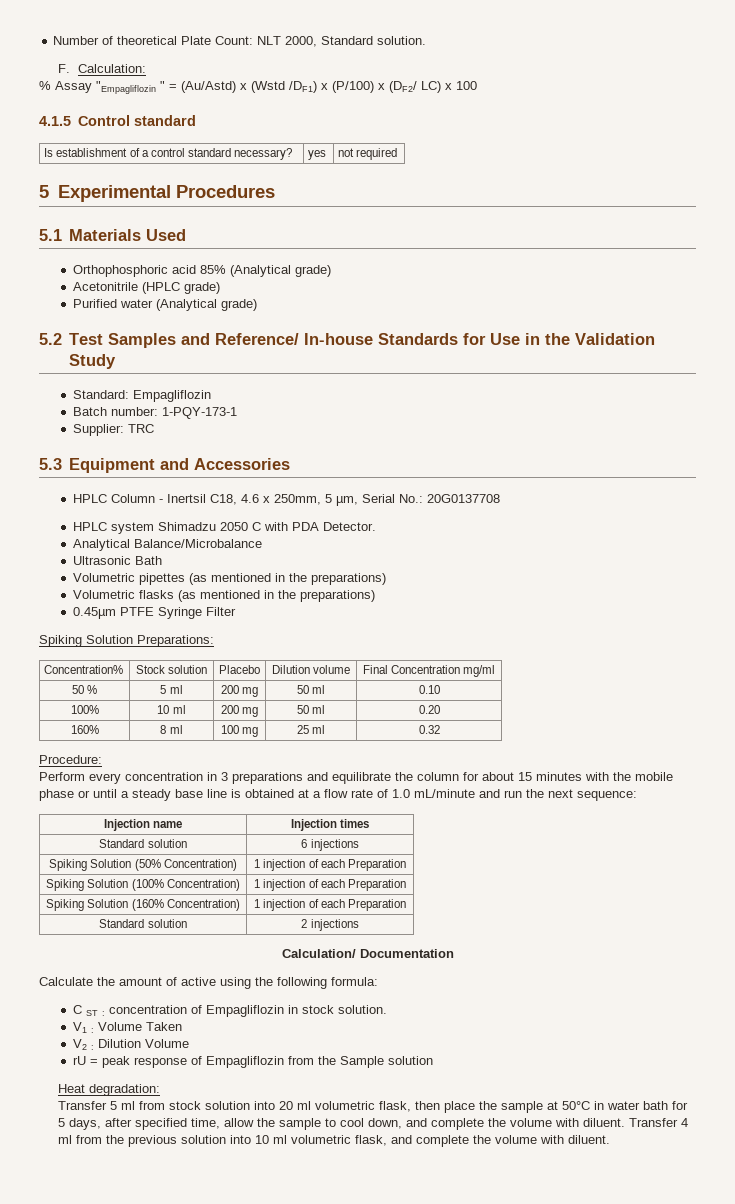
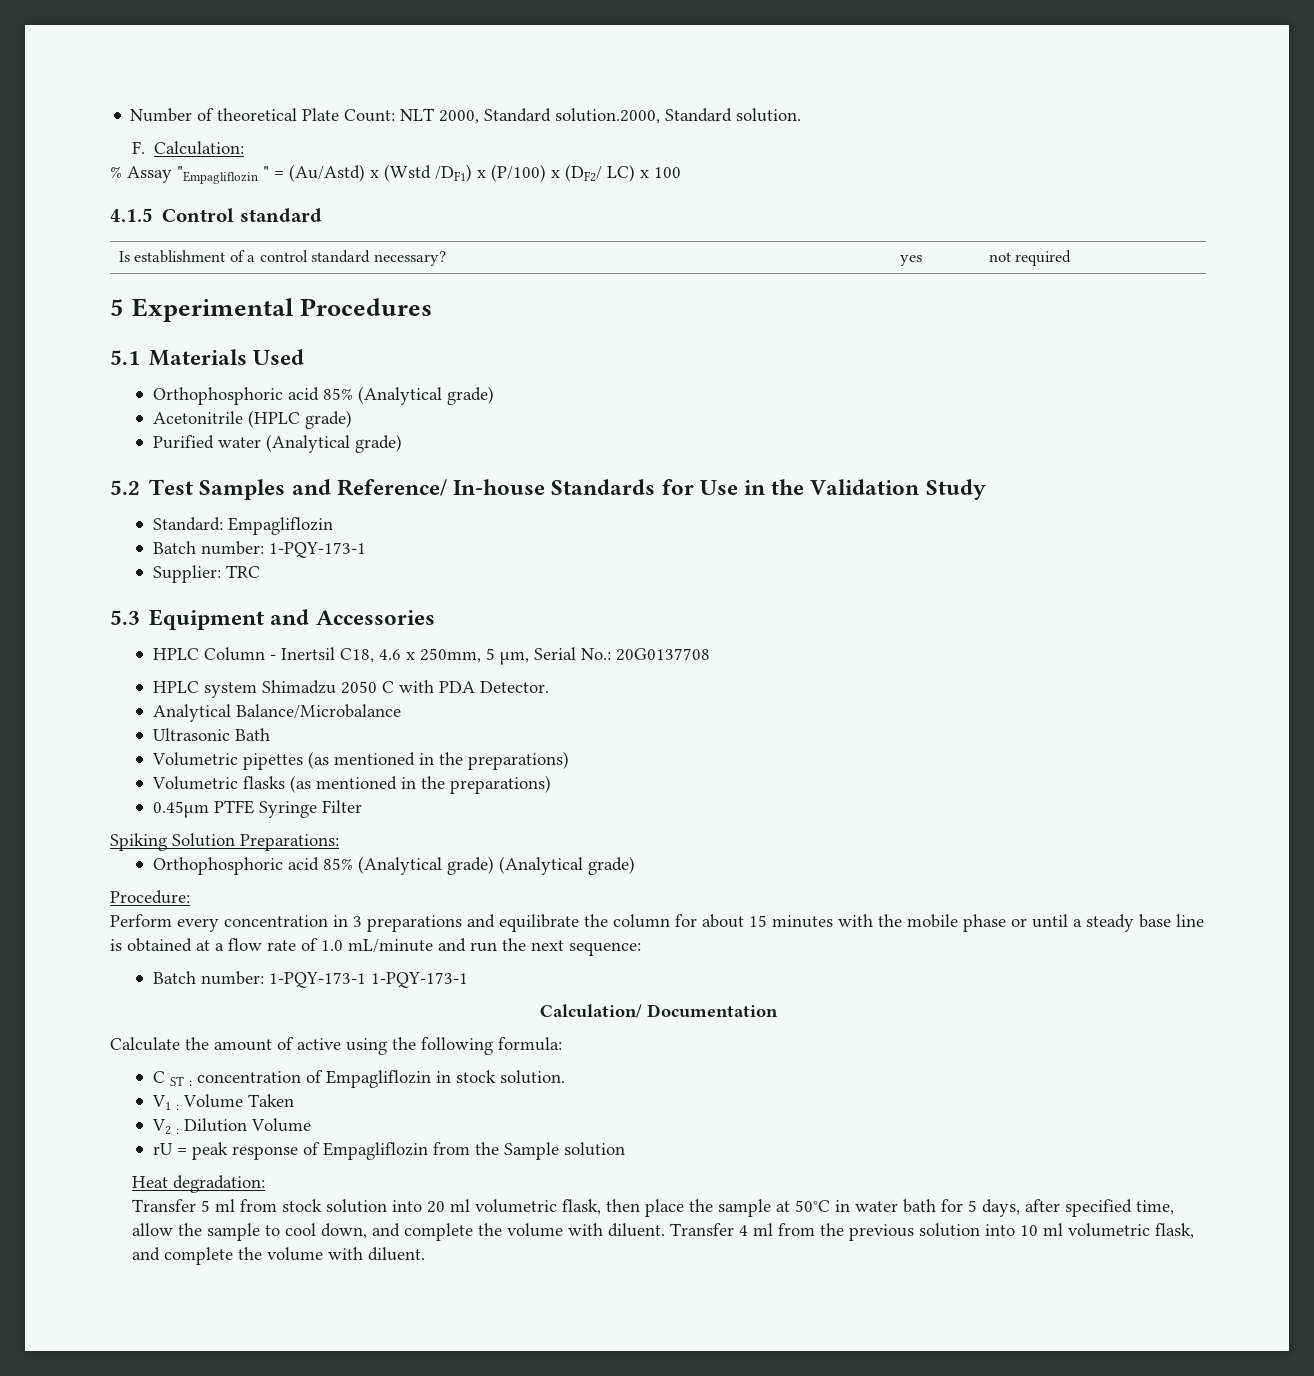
- Number of theoretical Plate Count: NLT 2000, Standard solution.
+ Number of theoretical Plate Count: NLT 2000, Standard solution.2000, Standard solution.
- Concentration% | Stock solution | Placebo | Dilution volume | Final Concentration mg/ml
- 50 % | 5 ml | 200 mg | 50 ml | 0.10
- 100% | 10 ml | 200 mg | 50 ml | 0.20
- 160% | 8 ml | 100 mg | 25 ml | 0.32
+ Orthophosphoric acid 85% (Analytical grade) (Analytical grade)
- Injection name | Injection times
- Standard solution | 6 injections
- Spiking Solution (50% Concentration) | 1 injection of each Preparation
- Spiking Solution (100% Concentration) | 1 injection of each Preparation
- Spiking Solution (160% Concentration) | 1 injection of each Preparation
- Standard solution | 2 injections
+ Batch number: 1-PQY-173-1 1-PQY-173-1

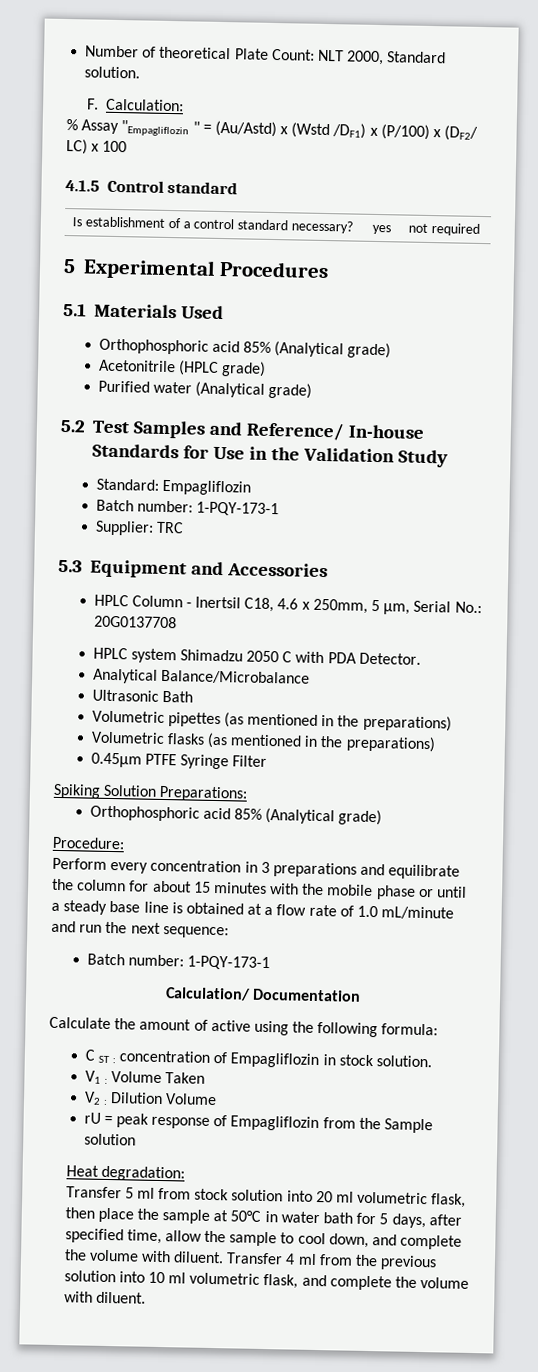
- Number of theoretical Plate Count: NLT 2000, Standard solution.2000, Standard solution.
+ Number of theoretical Plate Count: NLT 2000, Standard solution.
  Spiking Solution Preparations:
- Orthophosphoric acid 85% (Analytical grade) (Analytical grade)
+ Orthophosphoric acid 85% (Analytical grade)
  Perform every concentration in 3 preparations and equilibrate the column for about 15 minutes with the mobile phase or until a steady base line is obtained at a flow rate of 1.0 mL/minute and run the next sequence:
- Batch number: 1-PQY-173-1 1-PQY-173-1
+ Batch number: 1-PQY-173-1

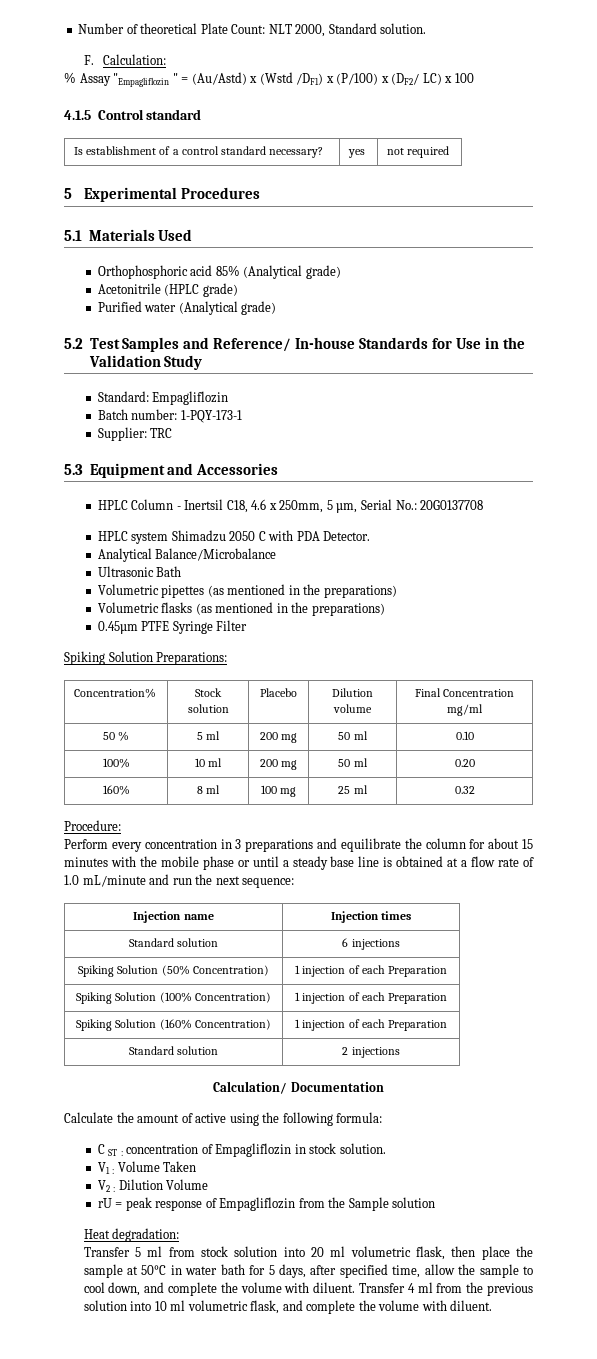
  Spiking Solution Preparations:
- Orthophosphoric acid 85% (Analytical grade)
+ Concentration% | Stock solution | Placebo | Dilution volume | Final Concentration mg/ml
+ 50 % | 5 ml | 200 mg | 50 ml | 0.10
+ 100% | 10 ml | 200 mg | 50 ml | 0.20
+ 160% | 8 ml | 100 mg | 25 ml | 0.32
  Perform every concentration in 3 preparations and equilibrate the column for about 15 minutes with the mobile phase or until a steady base line is obtained at a flow rate of 1.0 mL/minute and run the next sequence:
- Batch number: 1-PQY-173-1
+ Injection name | Injection times
+ Standard solution | 6 injections
+ Spiking Solution (50% Concentration) | 1 injection of each Preparation
+ Spiking Solution (100% Concentration) | 1 injection of each Preparation
+ Spiking Solution (160% Concentration) | 1 injection of each Preparation
+ Standard solution | 2 injections

